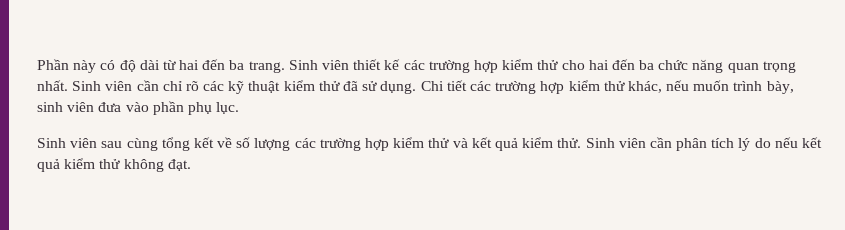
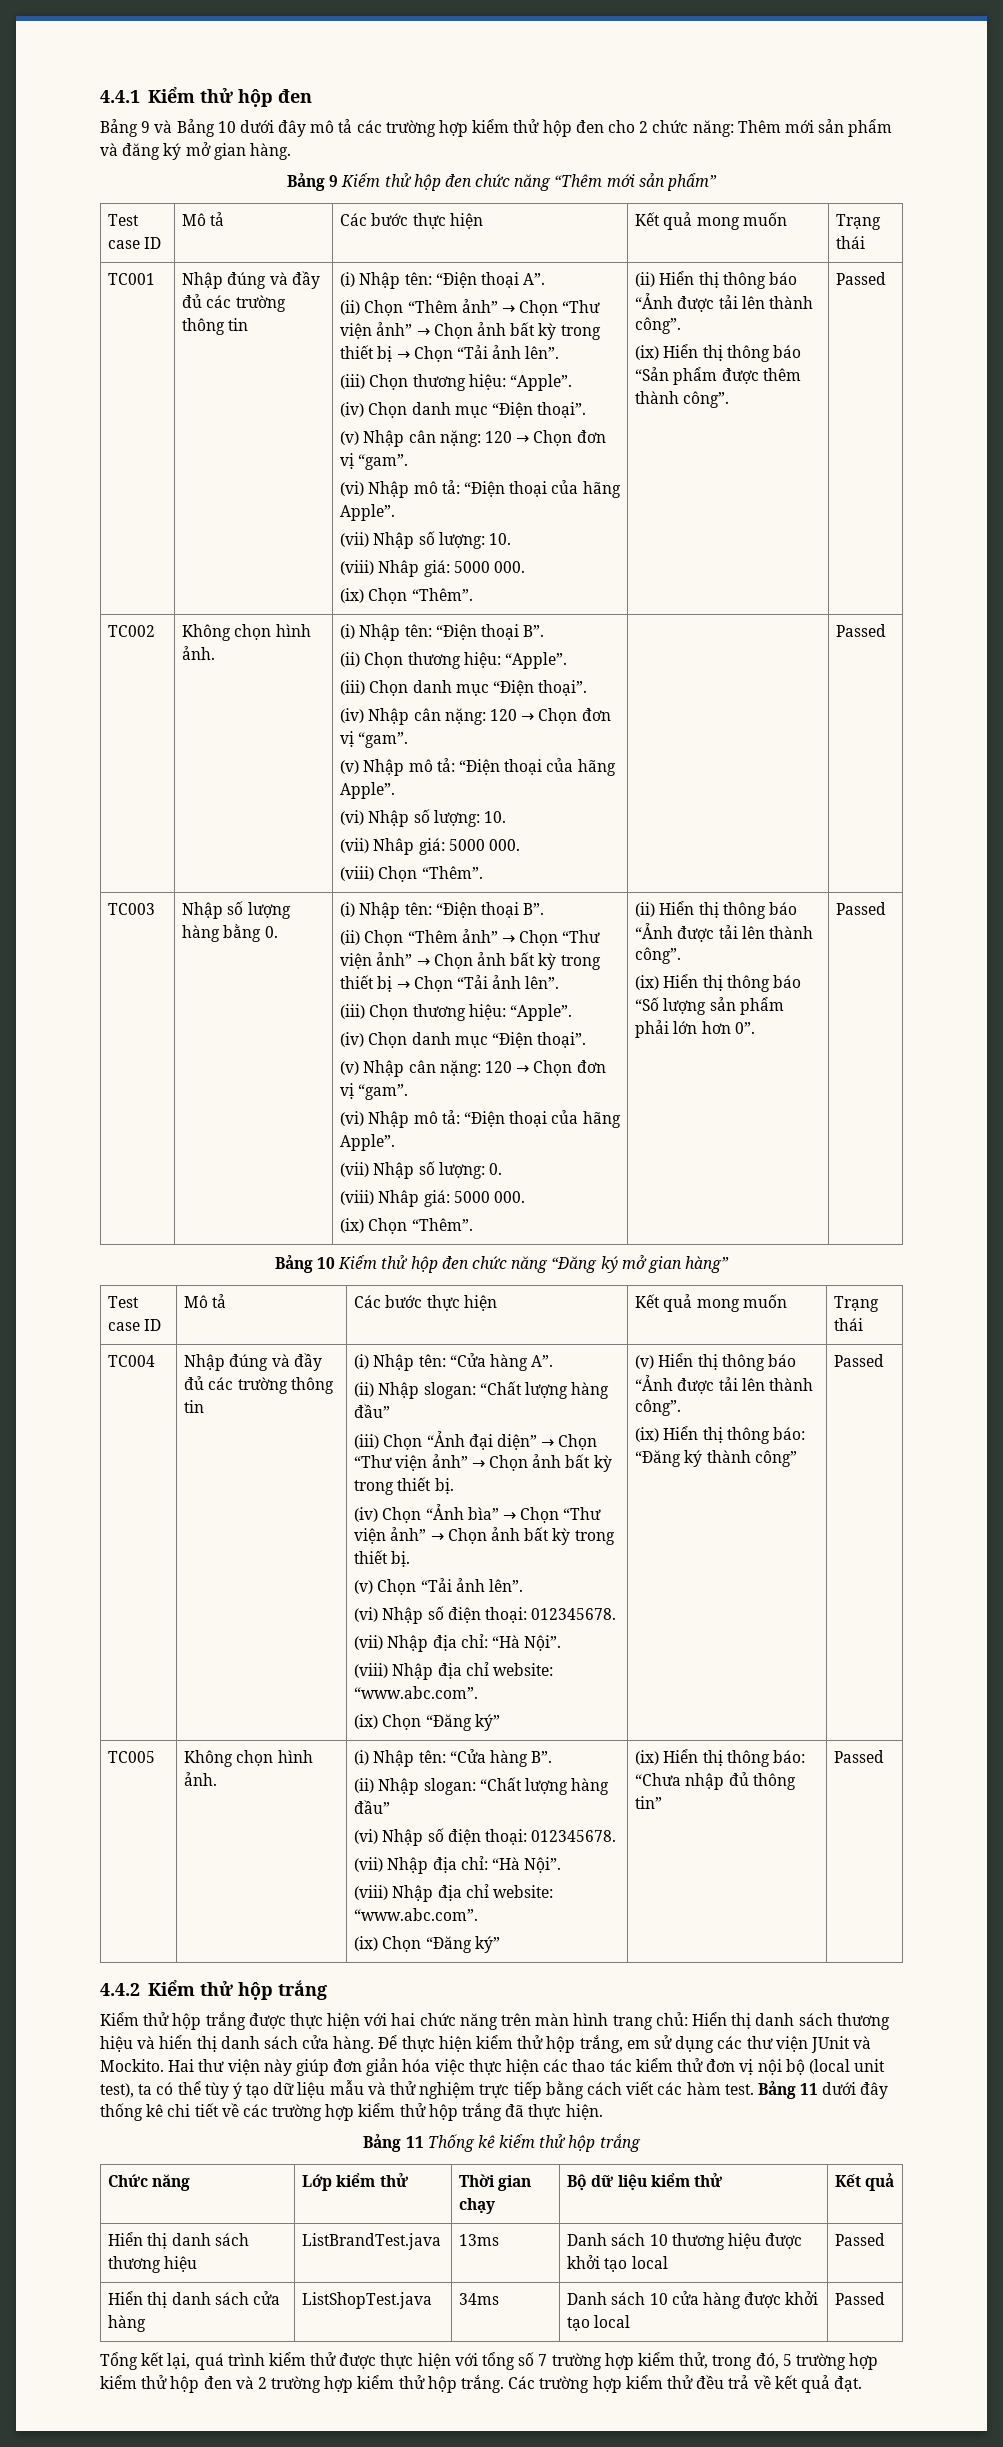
- Phần này có độ dài từ hai đến ba trang. Sinh viên thiết kế các trường hợp kiểm thử cho hai đến ba chức năng quan trọng nhất. Sinh viên cần chỉ rõ các kỹ thuật kiểm thử đã sử dụng. Chi tiết các trường hợp kiểm thử khác, nếu muốn trình bày, sinh viên đưa vào phần phụ lục.
- Sinh viên sau cùng tổng kết về số lượng các trường hợp kiểm thử và kết quả kiểm thử. Sinh viên cần phân tích lý do nếu kết quả kiểm thử không đạt.
+ 4.4.1 Kiểm thử hộp đen
+ Bảng 9 và Bảng 10 dưới đây mô tả các trường hợp kiểm thử hộp đen cho 2 chức năng: Thêm mới sản phẩm và đăng ký mở gian hàng.
+ Bảng 9 Kiểm thử hộp đen chức năng “Thêm mới sản phẩm”
+ Test case ID | Mô tả | Các bước thực hiện | Kết quả mong muốn | Trạng thái
+ TC001 | Nhập đúng và đầy đủ các trường thông tin | (i) Nhập tên: “Điện thoại A”.
+ (ii) Chọn “Thêm ảnh” → Chọn “Thư viện ảnh” → Chọn ảnh bất kỳ trong thiết bị → Chọn “Tải ảnh lên”.
+ (iii) Chọn thương hiệu: “Apple”.
+ (iv) Chọn danh mục “Điện thoại”.
+ (v) Nhập cân nặng: 120 → Chọn đơn vị “gam”.
+ (vi) Nhập mô tả: “Điện thoại của hãng Apple”.
+ (vii) Nhập số lượng: 10.
+ (viii) Nhâp giá: 5000 000.
+ (ix) Chọn “Thêm”. | (ii) Hiển thị thông báo “Ảnh được tải lên thành công”.
+ (ix) Hiển thị thông báo “Sản phẩm được thêm thành công”. | Passed
+ TC002 | Không chọn hình ảnh. | (i) Nhập tên: “Điện thoại B”.
+ (ii) Chọn thương hiệu: “Apple”.
+ (iii) Chọn danh mục “Điện thoại”.
+ (iv) Nhập cân nặng: 120 → Chọn đơn vị “gam”.
+ (v) Nhập mô tả: “Điện thoại của hãng Apple”.
+ (vi) Nhập số lượng: 10.
+ (vii) Nhâp giá: 5000 000.
+ (viii) Chọn “Thêm”. | | Passed
+ TC003 | Nhập số lượng hàng bằng 0. | (i) Nhập tên: “Điện thoại B”.
+ (ii) Chọn “Thêm ảnh” → Chọn “Thư viện ảnh” → Chọn ảnh bất kỳ trong thiết bị → Chọn “Tải ảnh lên”.
+ (iii) Chọn thương hiệu: “Apple”.
+ (iv) Chọn danh mục “Điện thoại”.
+ (v) Nhập cân nặng: 120 → Chọn đơn vị “gam”.
+ (vi) Nhập mô tả: “Điện thoại của hãng Apple”.
+ (vii) Nhập số lượng: 0.
+ (viii) Nhâp giá: 5000 000.
+ (ix) Chọn “Thêm”. | (ii) Hiển thị thông báo “Ảnh được tải lên thành công”.
+ (ix) Hiển thị thông báo “Số lượng sản phẩm phải lớn hơn 0”. | Passed
+ Bảng 10 Kiểm thử hộp đen chức năng “Đăng ký mở gian hàng”
+ Test case ID | Mô tả | Các bước thực hiện | Kết quả mong muốn | Trạng thái
+ TC004 | Nhập đúng và đầy đủ các trường thông tin | (i) Nhập tên: “Cửa hàng A”.
+ (ii) Nhập slogan: “Chất lượng hàng đầu”
+ (iii) Chọn “Ảnh đại diện” → Chọn “Thư viện ảnh” → Chọn ảnh bất kỳ trong thiết bị.
+ (iv) Chọn “Ảnh bìa” → Chọn “Thư viện ảnh” → Chọn ảnh bất kỳ trong thiết bị.
+ (v) Chọn “Tải ảnh lên”.
+ (vi) Nhập số điện thoại: 012345678.
+ (vii) Nhập địa chỉ: “Hà Nội”.
+ (viii) Nhập địa chỉ website: “www.abc.com”.
+ (ix) Chọn “Đăng ký” | (v) Hiển thị thông báo “Ảnh được tải lên thành công”.
+ (ix) Hiển thị thông báo: “Đăng ký thành công” | Passed
+ TC005 | Không chọn hình ảnh. | (i) Nhập tên: “Cửa hàng B”.
+ (ii) Nhập slogan: “Chất lượng hàng đầu”
+ (vi) Nhập số điện thoại: 012345678.
+ (vii) Nhập địa chỉ: “Hà Nội”.
+ (viii) Nhập địa chỉ website: “www.abc.com”.
+ (ix) Chọn “Đăng ký” | (ix) Hiển thị thông báo: “Chưa nhập đủ thông tin” | Passed
+ 4.4.2 Kiểm thử hộp trắng
+ Kiểm thử hộp trắng được thực hiện với hai chức năng trên màn hình trang chủ: Hiển thị danh sách thương hiệu và hiển thị danh sách cửa hàng. Để thực hiện kiểm thử hộp trắng, em sử dụng các thư viện JUnit và Mockito. Hai thư viện này giúp đơn giản hóa việc thực hiện các thao tác kiểm thử đơn vị nội bộ (local unit test), ta có thể tùy ý tạo dữ liệu mẫu và thử nghiệm trực tiếp bằng cách viết các hàm test. Bảng 11 dưới đây thống kê chi tiết về các trường hợp kiểm thử hộp trắng đã thực hiện.
+ Bảng 11 Thống kê kiểm thử hộp trắng
+ Chức năng | Lớp kiểm thử | Thời gian chạy | Bộ dữ liệu kiểm thử | Kết quả
+ Hiển thị danh sách thương hiệu | ListBrandTest.java | 13ms | Danh sách 10 thương hiệu được khởi tạo local | Passed
+ Hiển thị danh sách cửa hàng | ListShopTest.java | 34ms | Danh sách 10 cửa hàng được khởi tạo local | Passed
+ Tổng kết lại, quá trình kiểm thử được thực hiện với tổng số 7 trường hợp kiểm thử, trong đó, 5 trường hợp kiểm thử hộp đen và 2 trường hợp kiểm thử hộp trắng. Các trường hợp kiểm thử đều trả về kết quả đạt.

